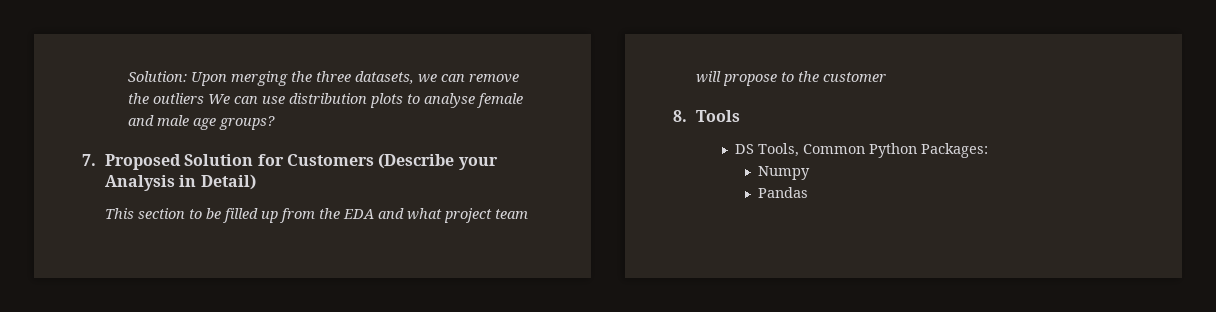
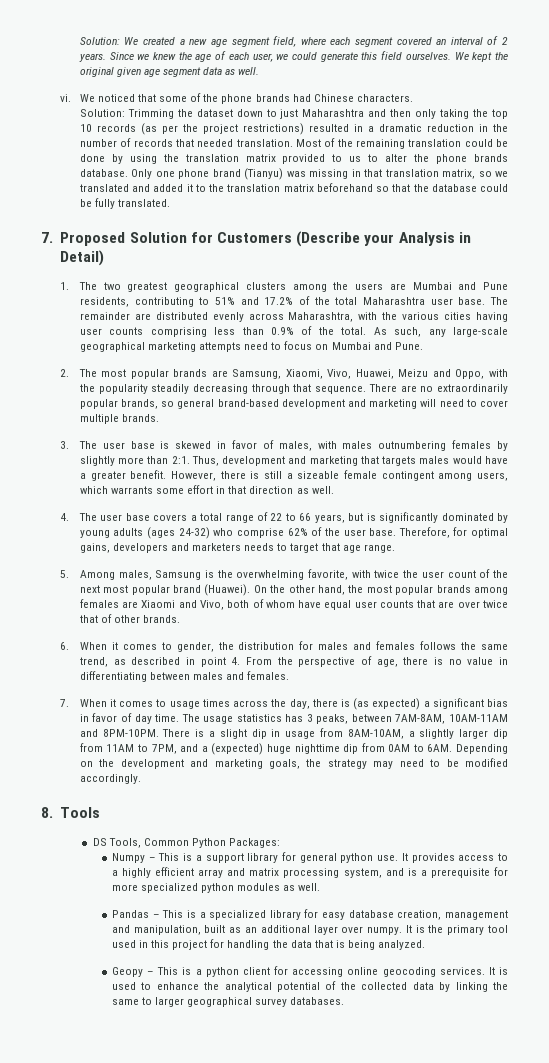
- Solution: Upon merging the three datasets, we can remove the outliers We can use distribution plots to analyse female and male age groups?
+ Solution: We created a new age segment field, where each segment covered an interval of 2 years. Since we knew the age of each user, we could generate this field ourselves. We kept the original given age segment data as well.
+ vi. We noticed that some of the phone brands had Chinese characters.
+ Solution: Trimming the dataset down to just Maharashtra and then only taking the top 10 records (as per the project restrictions) resulted in a dramatic reduction in the number of records that needed translation. Most of the remaining translation could be done by using the translation matrix provided to us to alter the phone brands database. Only one phone brand (Tianyu) was missing in that translation matrix, so we translated and added it to the translation matrix beforehand so that the database could be fully translated.
- This section to be filled up from the EDA and what project team will propose to the customer
+ 1. The two greatest geographical clusters among the users are Mumbai and Pune residents, contributing to 51% and 17.2% of the total Maharashtra user base. The remainder are distributed evenly across Maharashtra, with the various cities having user counts comprising less than 0.9% of the total. As such, any large-scale geographical marketing attempts need to focus on Mumbai and Pune.
+ 2. The most popular brands are Samsung, Xiaomi, Vivo, Huawei, Meizu and Oppo, with the popularity steadily decreasing through that sequence. There are no extraordinarily popular brands, so general brand-based development and marketing will need to cover multiple brands.
+ 3. The user base is skewed in favor of males, with males outnumbering females by slightly more than 2:1. Thus, development and marketing that targets males would have a greater benefit. However, there is still a sizeable female contingent among users, which warrants some effort in that direction as well.
+ 4. The user base covers a total range of 22 to 66 years, but is significantly dominated by young adults (ages 24-32) who comprise 62% of the user base. Therefore, for optimal gains, developers and marketers needs to target that age range.
+ 5. Among males, Samsung is the overwhelming favorite, with twice the user count of the next most popular brand (Huawei). On the other hand, the most popular brands among females are Xiaomi and Vivo, both of whom have equal user counts that are over twice that of other brands.
+ 6. When it comes to gender, the distribution for males and females follows the same trend, as described in point 4. From the perspective of age, there is no value in differentiating between males and females.
+ 7. When it comes to usage times across the day, there is (as expected) a significant bias in favor of day time. The usage statistics has 3 peaks, between 7AM-8AM, 10AM-11AM and 8PM-10PM. There is a slight dip in usage from 8AM-10AM, a slightly larger dip from 11AM to 7PM, and a (expected) huge nighttime dip from 0AM to 6AM. Depending on the development and marketing goals, the strategy may need to be modified accordingly.
- Numpy
- Pandas
+ Numpy – This is a support library for general python use. It provides access to a highly efficient array and matrix processing system, and is a prerequisite for more specialized python modules as well.
+ Pandas – This is a specialized library for easy database creation, management and manipulation, built as an additional layer over numpy. It is the primary tool used in this project for handling the data that is being analyzed.
+ Geopy – This is a python client for accessing online geocoding services. It is used to enhance the analytical potential of the collected data by linking the same to larger geographical survey databases.

